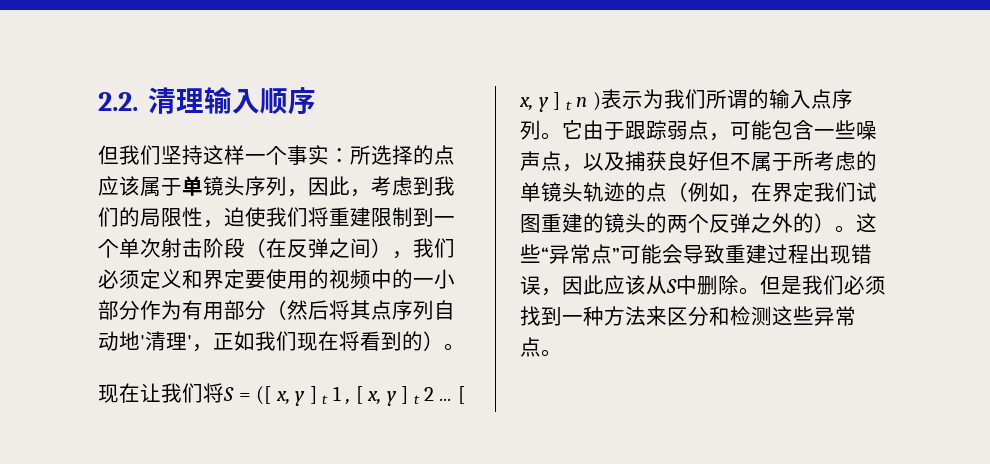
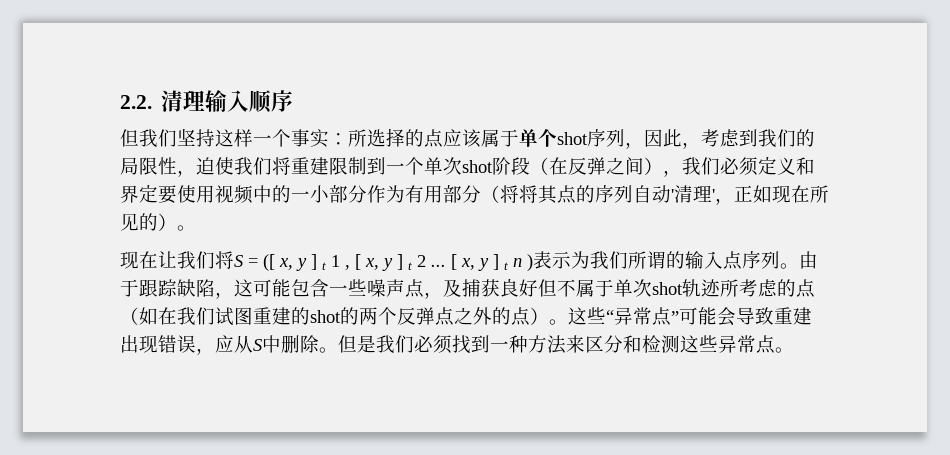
- 但我们坚持这样一个事实：所选择的点应该属于单镜头序列，因此，考虑到我们的局限性，迫使我们将重建限制到一个单次射击阶段（在反弹之间），我们必须定义和界定要使用的视频中的一小部分作为有用部分（然后将其点序列自动地'清理'，正如我们现在将看到的）。
+ 但我们坚持这样一个事实：所选择的点应该属于单个shot序列，因此，考虑到我们的局限性，迫使我们将重建限制到一个单次shot阶段（在反弹之间），我们必须定义和界定要使用视频中的一小部分作为有用部分（将将其点的序列自动'清理'，正如现在所见的）。
- 它由于跟踪弱点，可能包含一些噪声点，以及捕获良好但不属于所考虑的单镜头轨迹的点（例如，在界定我们试图重建的镜头的两个反弹之外的）。
+ 由于跟踪缺陷，这可能包含一些噪声点，及捕获良好但不属于单次shot轨迹所考虑的点（如在我们试图重建的shot的两个反弹点之外的点）。
- 这些“异常点”可能会导致重建过程出现错误，因此应该从S中删除。
+ 这些“异常点”可能会导致重建出现错误，应从S中删除。

